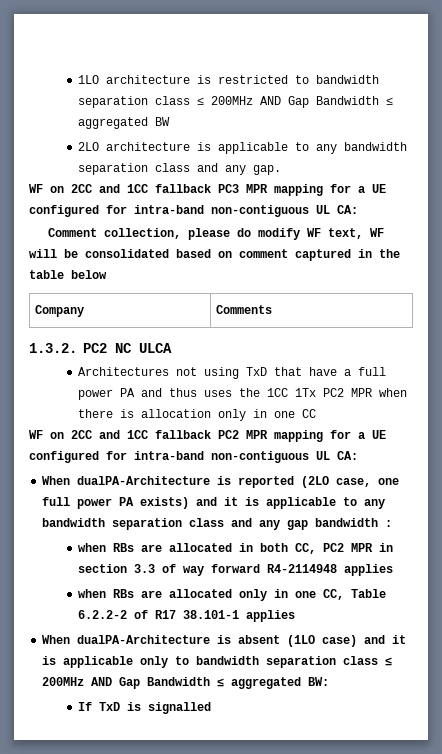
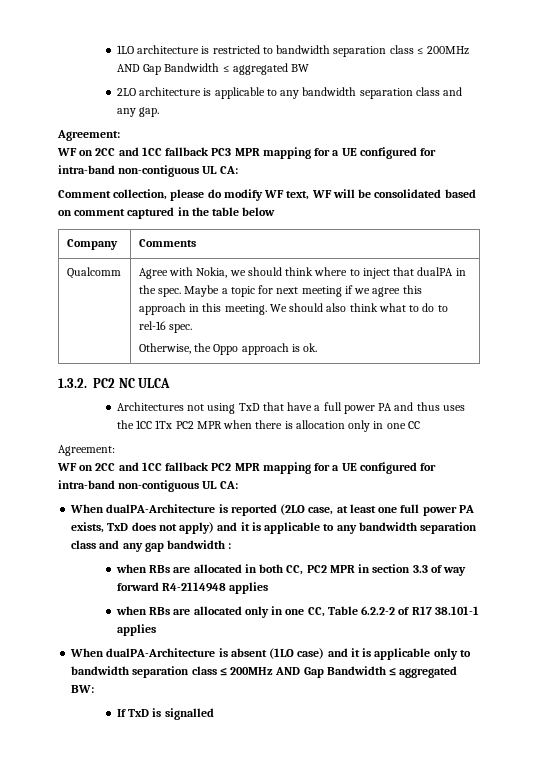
  2LO architecture is applicable to any bandwidth separation class and any gap.
+ Agreement:
+ Qualcomm | Agree with Nokia, we should think where to inject that dualPA in the spec. Maybe a topic for next meeting if we agree this approach in this meeting. We should also think what to do to rel-16 spec.
+ Otherwise, the Oppo approach is ok.
  Architectures not using TxD that have a full power PA and thus uses the 1CC 1Tx PC2 MPR when there is allocation only in one CC
+ Agreement:
- When dualPA-Architecture is reported (2LO case, one full power PA exists) and it is applicable to any bandwidth separation class and any gap bandwidth :
+ When dualPA-Architecture is reported (2LO case, at least one full power PA exists, TxD does not apply) and it is applicable to any bandwidth separation class and any gap bandwidth :

